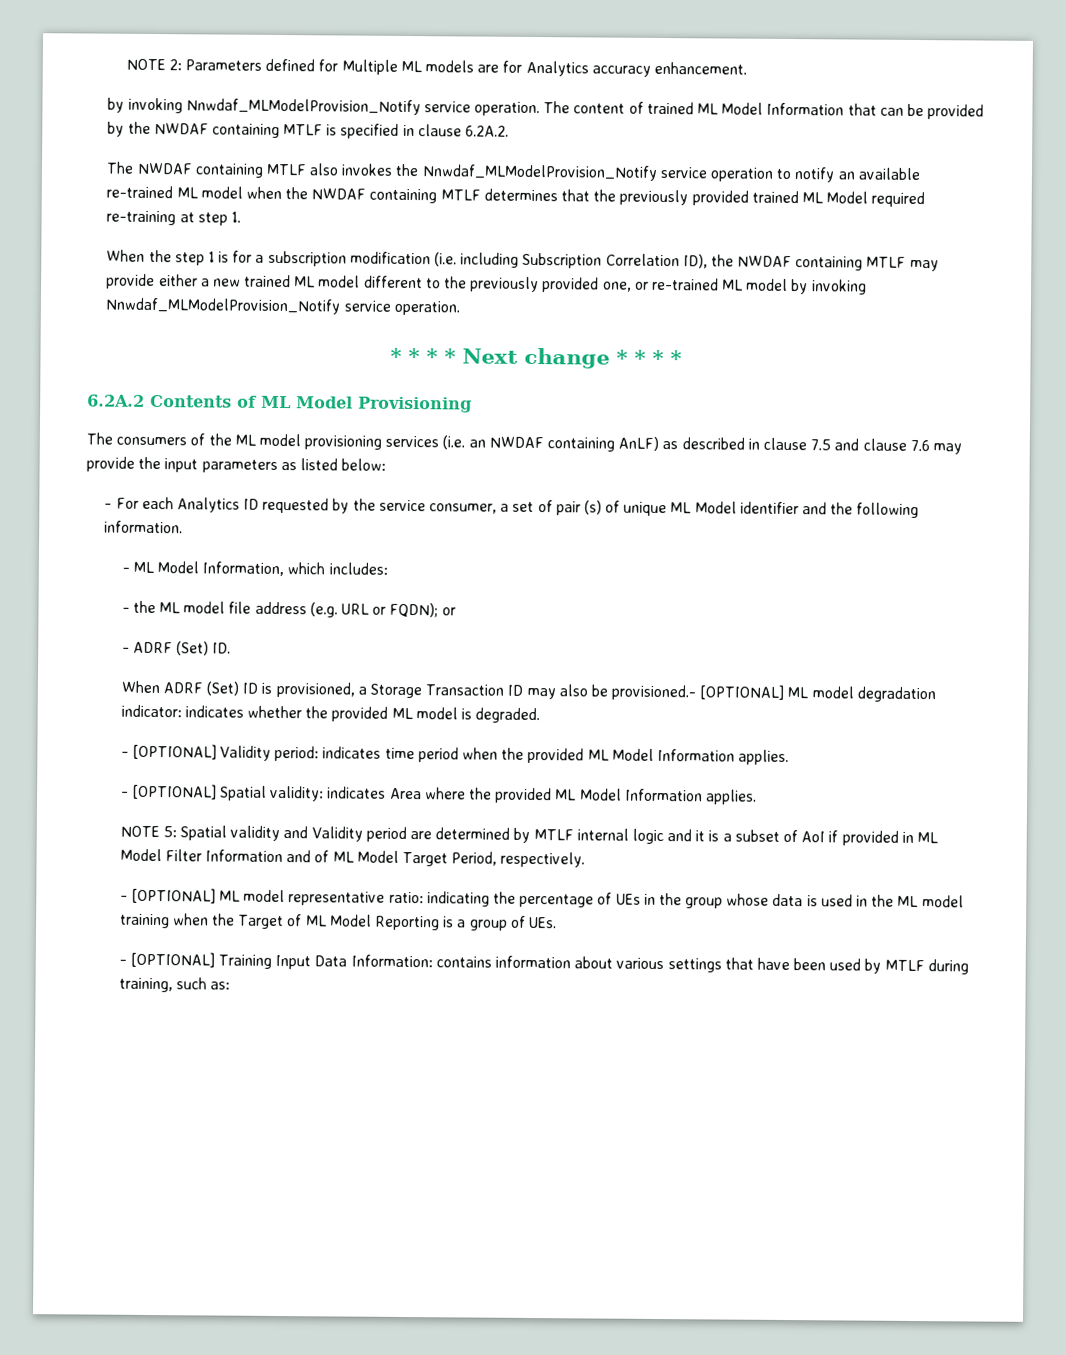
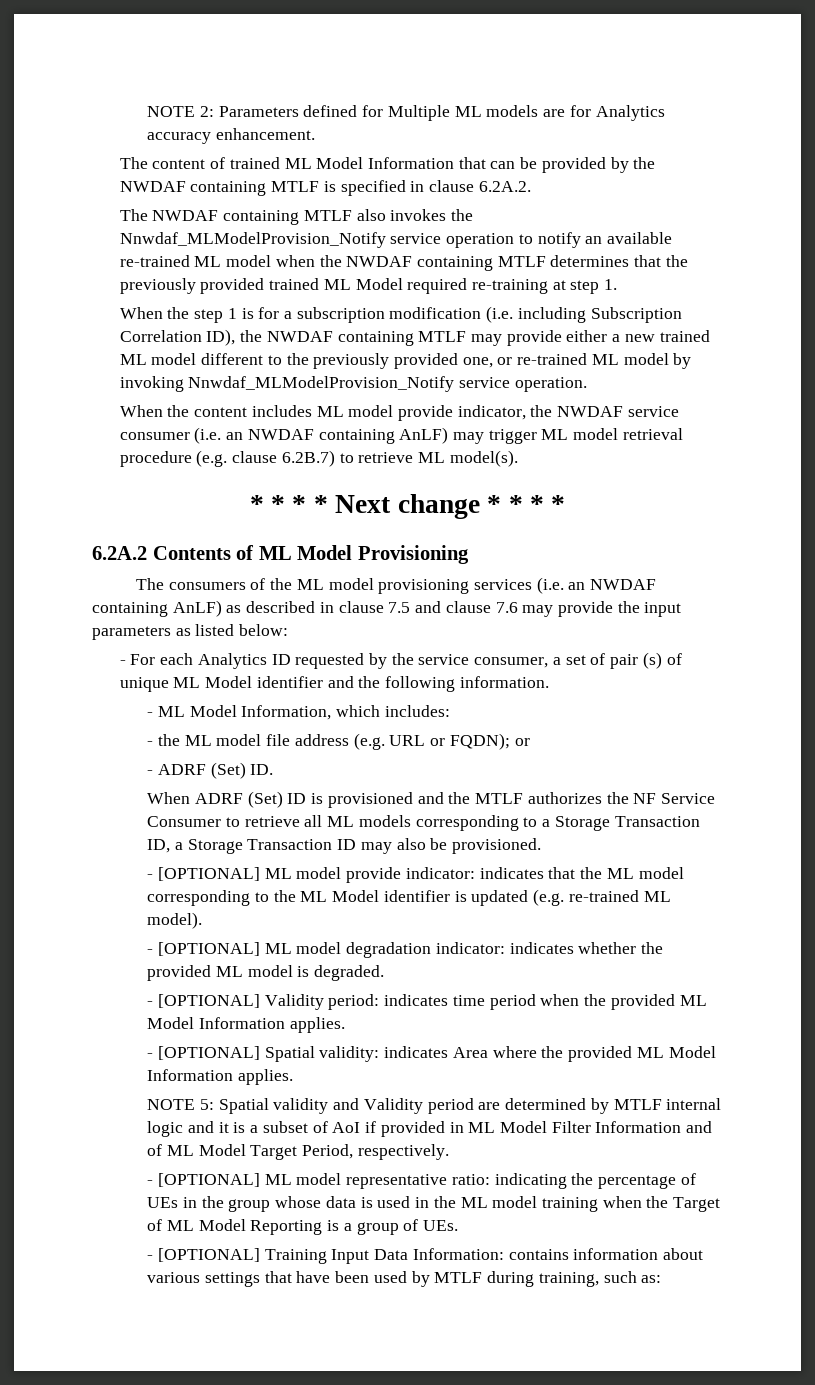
  NOTE 2: Parameters defined for Multiple ML models are for Analytics accuracy enhancement.
- by invoking Nnwdaf_MLModelProvision_Notify service operation. The content of trained ML Model Information that can be provided by the NWDAF containing MTLF is specified in clause 6.2A.2.
+ The content of trained ML Model Information that can be provided by the NWDAF containing MTLF is specified in clause 6.2A.2.
+ When the content includes ML model provide indicator, the NWDAF service consumer (i.e. an NWDAF containing AnLF) may trigger ML model retrieval procedure (e.g. clause 6.2B.7) to retrieve ML model(s).
- When ADRF (Set) ID is provisioned, a Storage Transaction ID may also be provisioned.- [OPTIONAL] ML model degradation indicator: indicates whether the provided ML model is degraded.
+ When ADRF (Set) ID is provisioned and the MTLF authorizes the NF Service Consumer to retrieve all ML models corresponding to a Storage Transaction ID, a Storage Transaction ID may also be provisioned.
+ - [OPTIONAL] ML model provide indicator: indicates that the ML model corresponding to the ML Model identifier is updated (e.g. re-trained ML model).
+ - [OPTIONAL] ML model degradation indicator: indicates whether the provided ML model is degraded.

